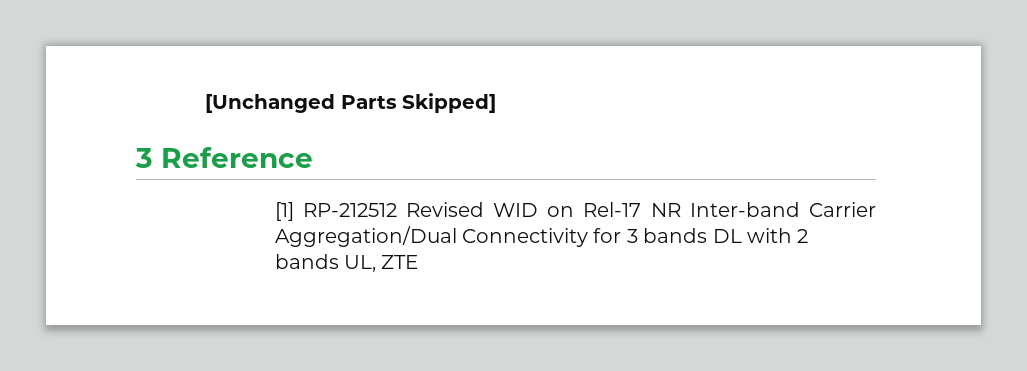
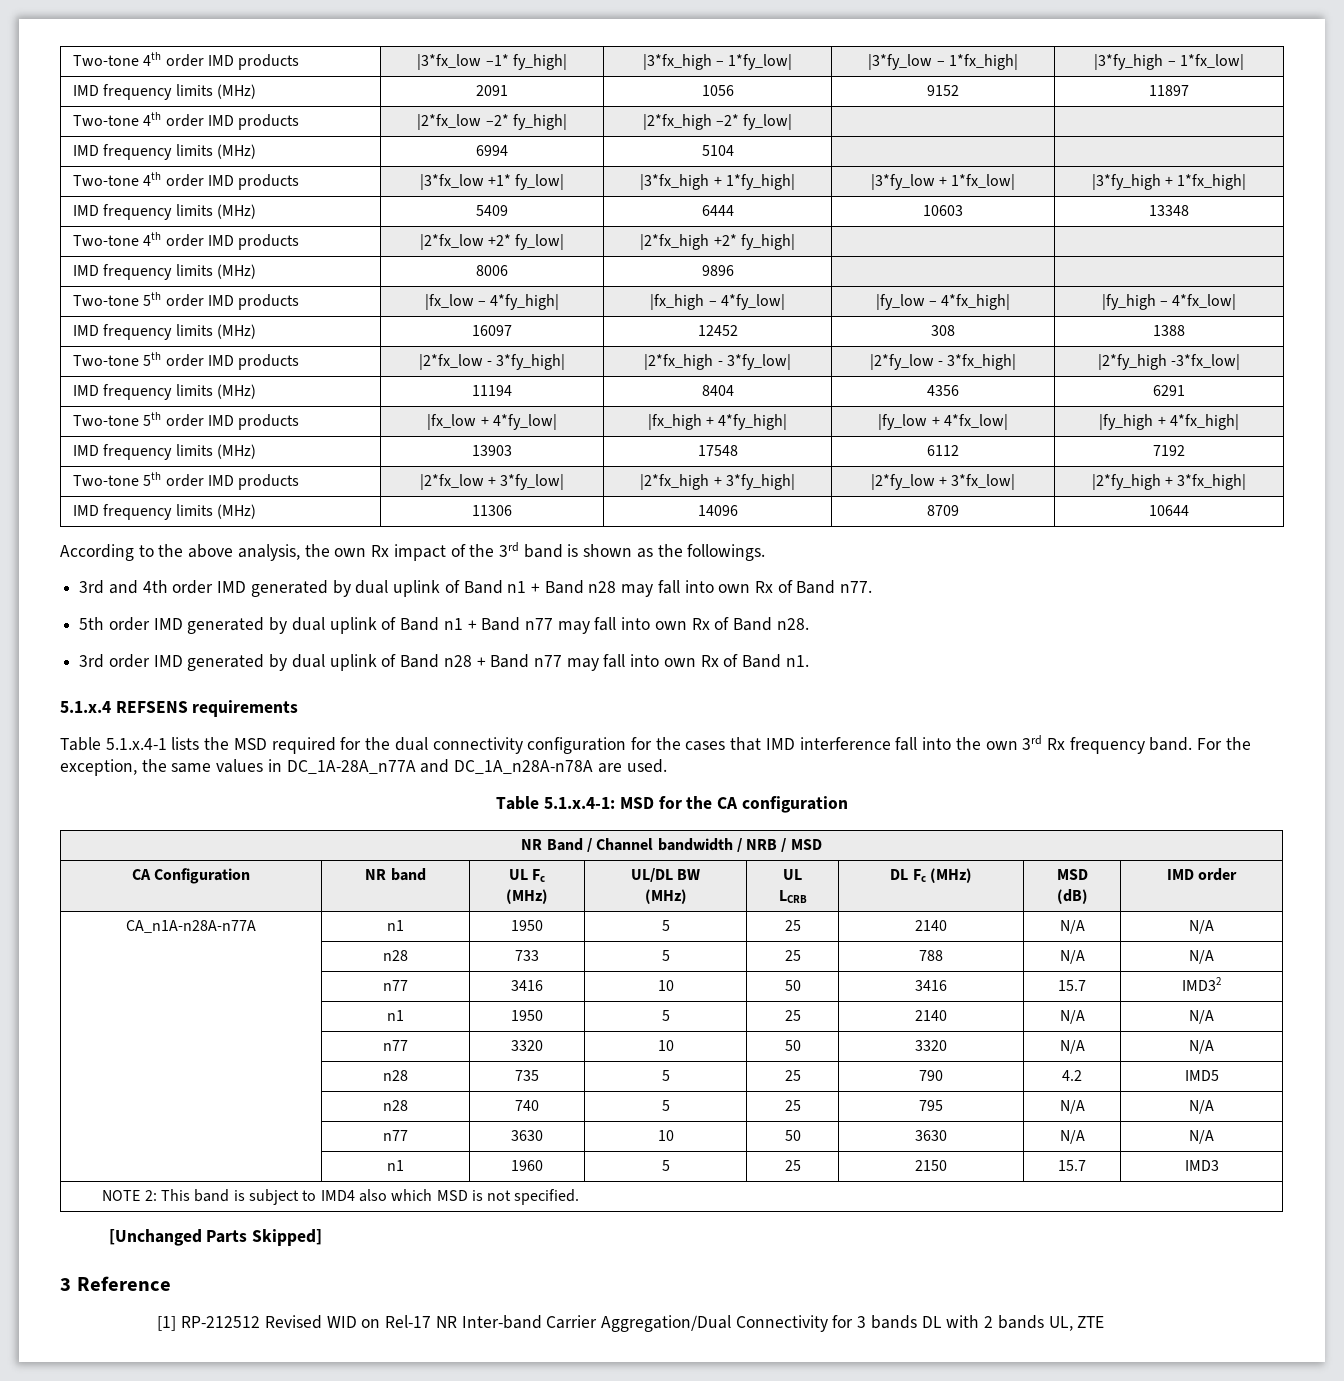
+ Two-tone 4th order IMD products | |3*fx_low –1* fy_high| | |3*fx_high – 1*fy_low| | |3*fy_low – 1*fx_high| | |3*fy_high – 1*fx_low|
+ IMD frequency limits (MHz) | 2091 | 1056 | 9152 | 11897
+ Two-tone 4th order IMD products | |2*fx_low –2* fy_high| | |2*fx_high –2* fy_low| | |
+ IMD frequency limits (MHz) | 6994 | 5104 | |
+ Two-tone 4th order IMD products | |3*fx_low +1* fy_low| | |3*fx_high + 1*fy_high| | |3*fy_low + 1*fx_low| | |3*fy_high + 1*fx_high|
+ IMD frequency limits (MHz) | 5409 | 6444 | 10603 | 13348
+ Two-tone 4th order IMD products | |2*fx_low +2* fy_low| | |2*fx_high +2* fy_high| | |
+ IMD frequency limits (MHz) | 8006 | 9896 | |
+ Two-tone 5th order IMD products | |fx_low – 4*fy_high| | |fx_high – 4*fy_low| | |fy_low – 4*fx_high| | |fy_high – 4*fx_low|
+ IMD frequency limits (MHz) | 16097 | 12452 | 308 | 1388
+ Two-tone 5th order IMD products | |2*fx_low - 3*fy_high| | |2*fx_high - 3*fy_low| | |2*fy_low - 3*fx_high| | |2*fy_high -3*fx_low|
+ IMD frequency limits (MHz) | 11194 | 8404 | 4356 | 6291
+ Two-tone 5th order IMD products | |fx_low + 4*fy_low| | |fx_high + 4*fy_high| | |fy_low + 4*fx_low| | |fy_high + 4*fx_high|
+ IMD frequency limits (MHz) | 13903 | 17548 | 6112 | 7192
+ Two-tone 5th order IMD products | |2*fx_low + 3*fy_low| | |2*fx_high + 3*fy_high| | |2*fy_low + 3*fx_low| | |2*fy_high + 3*fx_high|
+ IMD frequency limits (MHz) | 11306 | 14096 | 8709 | 10644
+ According to the above analysis, the own Rx impact of the 3rd band is shown as the followings.
+ 3rd and 4th order IMD generated by dual uplink of Band n1 + Band n28 may fall into own Rx of Band n77.
+ 5th order IMD generated by dual uplink of Band n1 + Band n77 may fall into own Rx of Band n28.
+ 3rd order IMD generated by dual uplink of Band n28 + Band n77 may fall into own Rx of Band n1.
+ 5.1.x.4 REFSENS requirements
+ Table 5.1.x.4-1 lists the MSD required for the dual connectivity configuration for the cases that IMD interference fall into the own 3rd Rx frequency band. For the exception, the same values in DC_1A-28A_n77A and DC_1A_n28A-n78A are used.
+ Table 5.1.x.4-1: MSD for the CA configuration
+ NR Band / Channel bandwidth / NRB / MSD
+ CA Configuration | NR band | UL Fc
+ (MHz) | UL/DL BW
+ (MHz) | UL
+ LCRB | DL Fc (MHz) | MSD
+ (dB) | IMD order
+ CA_n1A-n28A-n77A | n1 | 1950 | 5 | 25 | 2140 | N/A | N/A
+ | n28 | 733 | 5 | 25 | 788 | N/A | N/A
+ | n77 | 3416 | 10 | 50 | 3416 | 15.7 | IMD32
+ | n1 | 1950 | 5 | 25 | 2140 | N/A | N/A
+ | n77 | 3320 | 10 | 50 | 3320 | N/A | N/A
+ | n28 | 735 | 5 | 25 | 790 | 4.2 | IMD5
+ | n28 | 740 | 5 | 25 | 795 | N/A | N/A
+ | n77 | 3630 | 10 | 50 | 3630 | N/A | N/A
+ | n1 | 1960 | 5 | 25 | 2150 | 15.7 | IMD3
+ NOTE 2: This band is subject to IMD4 also which MSD is not specified.

